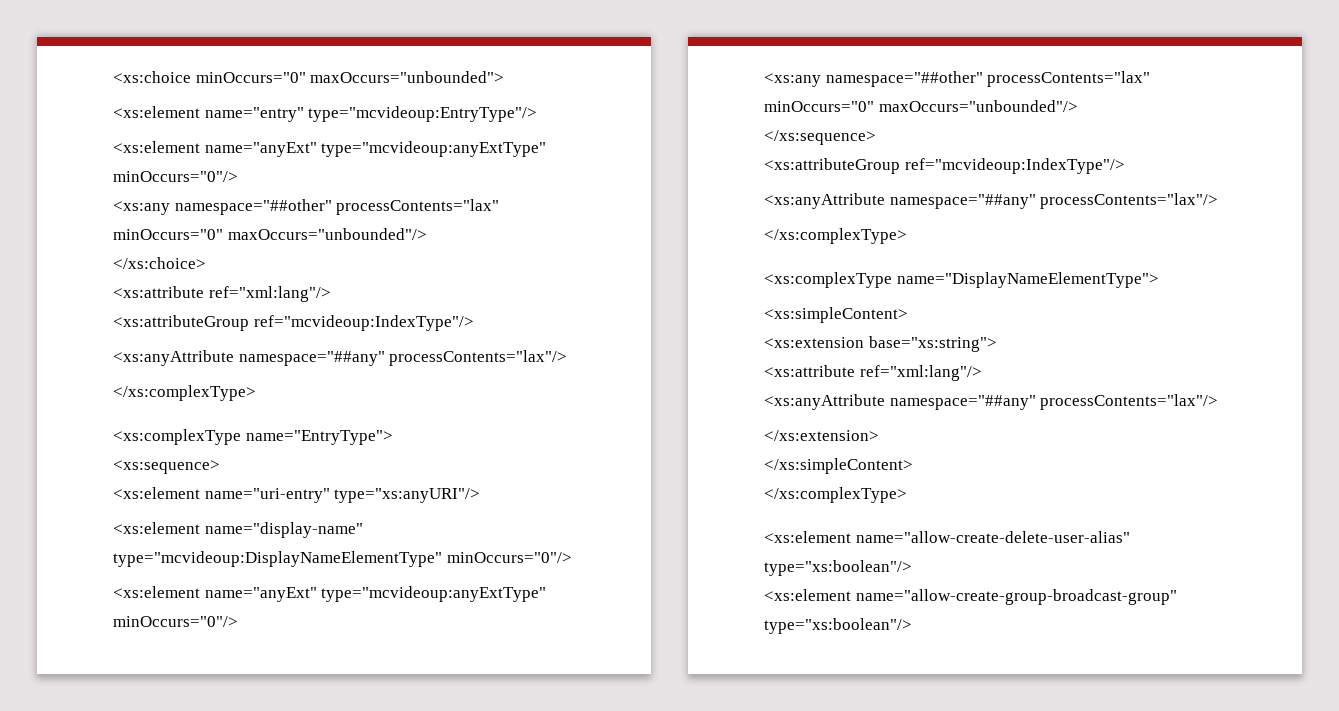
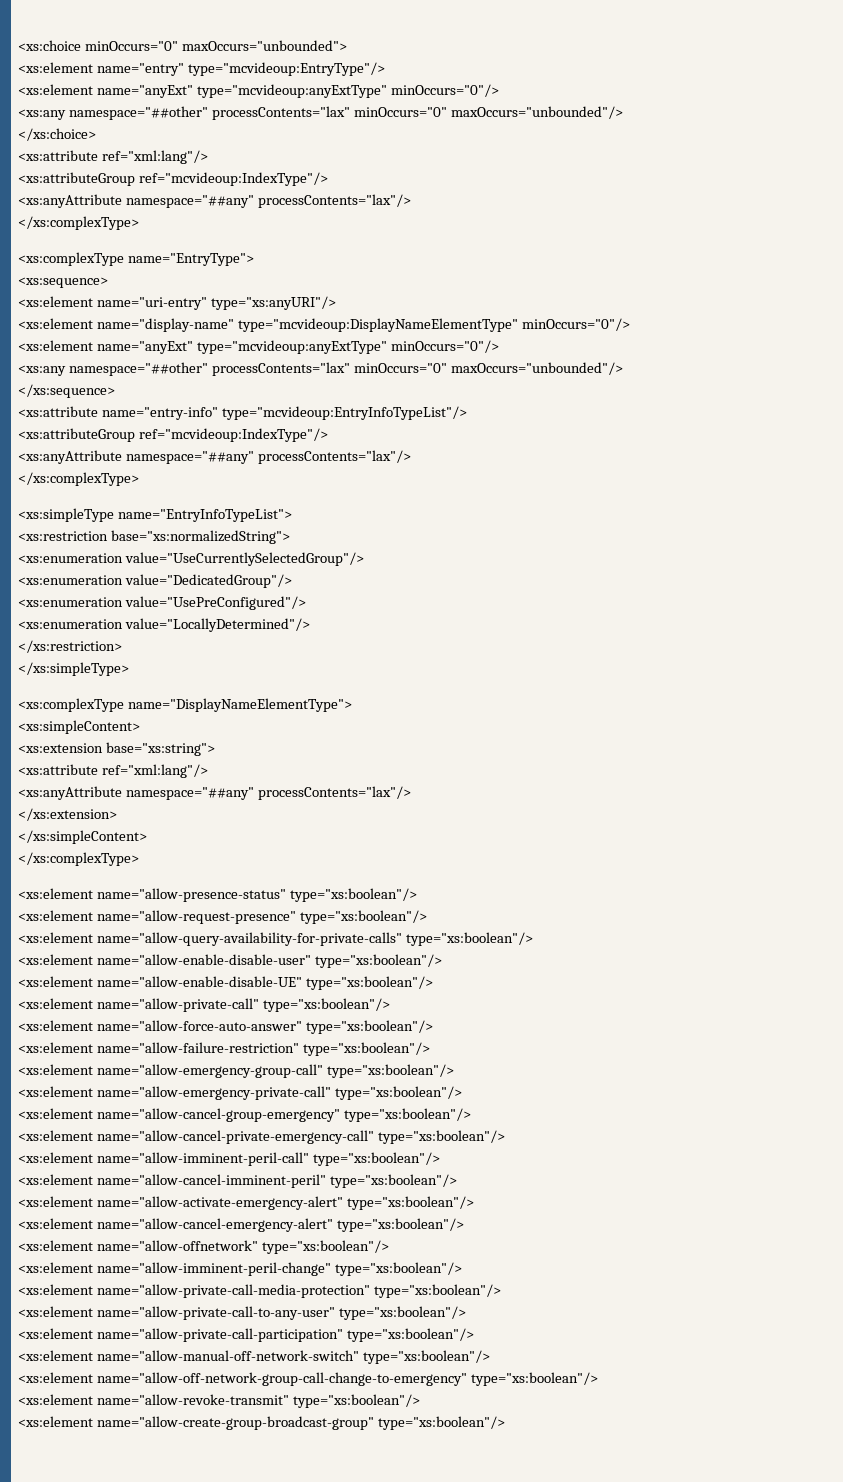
  </xs:sequence>
+ <xs:attribute name="entry-info" type="mcvideoup:EntryInfoTypeList"/>
  <xs:attributeGroup ref="mcvideoup:IndexType"/>
  <xs:anyAttribute namespace="##any" processContents="lax"/>
  </xs:complexType>
+ <xs:simpleType name="EntryInfoTypeList">
+ <xs:restriction base="xs:normalizedString">
+ <xs:enumeration value="UseCurrentlySelectedGroup"/>
+ <xs:enumeration value="DedicatedGroup"/>
+ <xs:enumeration value="UsePreConfigured"/>
+ <xs:enumeration value="LocallyDetermined"/>
+ </xs:restriction>
+ </xs:simpleType>
- <xs:element name="allow-create-delete-user-alias" type="xs:boolean"/>
+ <xs:element name="allow-presence-status" type="xs:boolean"/>
+ <xs:element name="allow-request-presence" type="xs:boolean"/>
+ <xs:element name="allow-query-availability-for-private-calls" type="xs:boolean"/>
+ <xs:element name="allow-enable-disable-user" type="xs:boolean"/>
+ <xs:element name="allow-enable-disable-UE" type="xs:boolean"/>
+ <xs:element name="allow-private-call" type="xs:boolean"/>
+ <xs:element name="allow-force-auto-answer" type="xs:boolean"/>
+ <xs:element name="allow-failure-restriction" type="xs:boolean"/>
+ <xs:element name="allow-emergency-group-call" type="xs:boolean"/>
+ <xs:element name="allow-emergency-private-call" type="xs:boolean"/>
+ <xs:element name="allow-cancel-group-emergency" type="xs:boolean"/>
+ <xs:element name="allow-cancel-private-emergency-call" type="xs:boolean"/>
+ <xs:element name="allow-imminent-peril-call" type="xs:boolean"/>
+ <xs:element name="allow-cancel-imminent-peril" type="xs:boolean"/>
+ <xs:element name="allow-activate-emergency-alert" type="xs:boolean"/>
+ <xs:element name="allow-cancel-emergency-alert" type="xs:boolean"/>
+ <xs:element name="allow-offnetwork" type="xs:boolean"/>
+ <xs:element name="allow-imminent-peril-change" type="xs:boolean"/>
+ <xs:element name="allow-private-call-media-protection" type="xs:boolean"/>
+ <xs:element name="allow-private-call-to-any-user" type="xs:boolean"/>
+ <xs:element name="allow-private-call-participation" type="xs:boolean"/>
+ <xs:element name="allow-manual-off-network-switch" type="xs:boolean"/>
+ <xs:element name="allow-off-network-group-call-change-to-emergency" type="xs:boolean"/>
+ <xs:element name="allow-revoke-transmit" type="xs:boolean"/>

